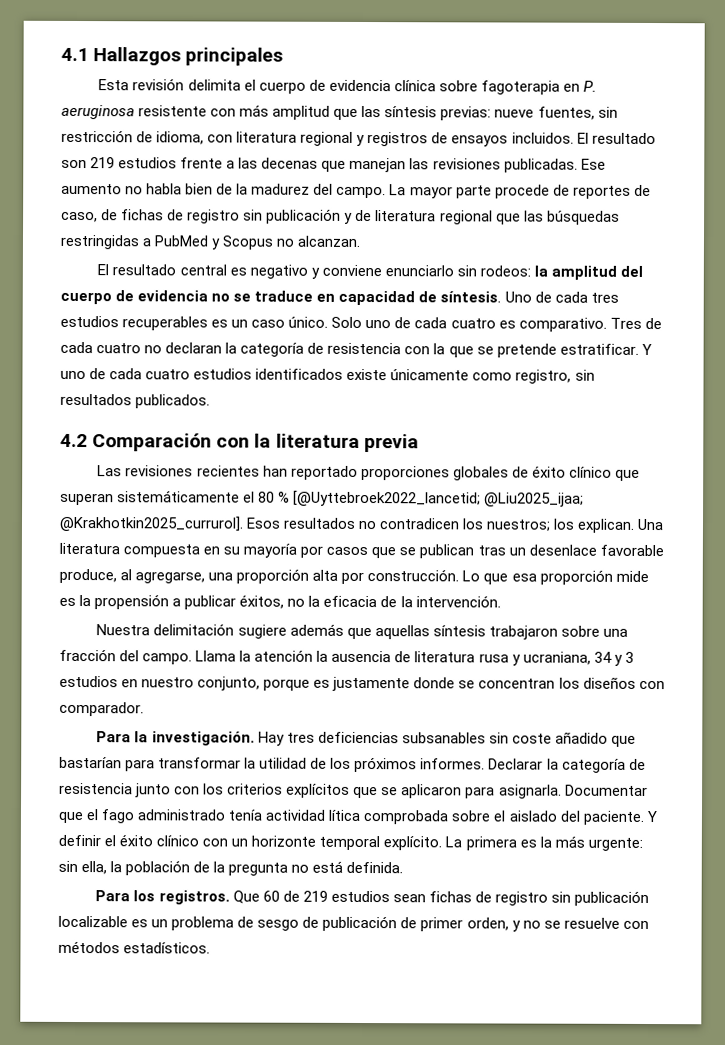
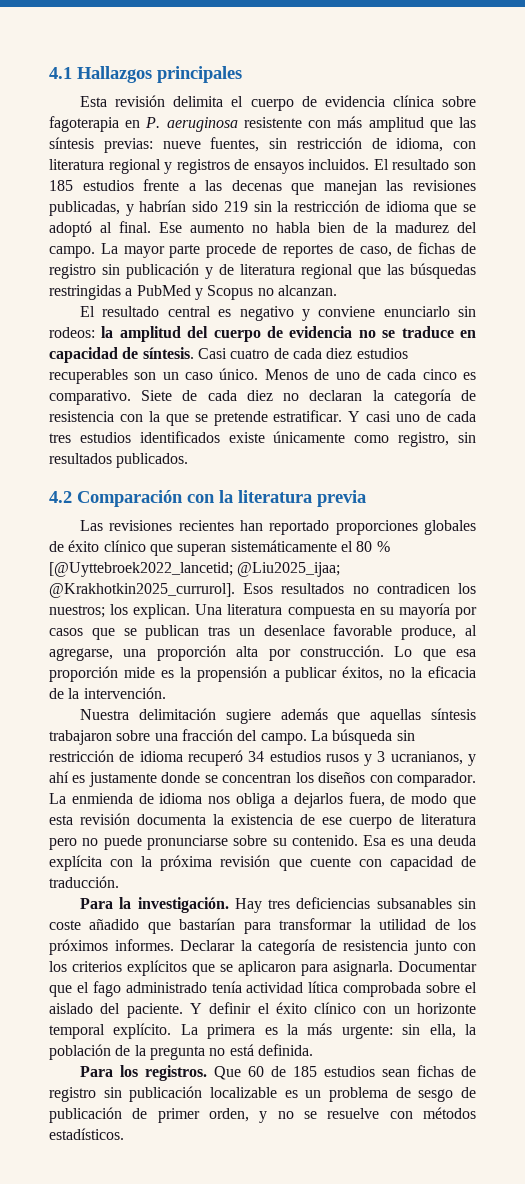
- El resultado son 219 estudios frente a las decenas que manejan las revisiones publicadas.
+ El resultado son 185 estudios frente a las decenas que manejan las revisiones publicadas, y habrían sido 219 sin la restricción de idioma que se adoptó al final.
- Uno de cada tres estudios recuperables es un caso único.
+ Casi cuatro de cada diez estudios recuperables son un caso único.
- Solo uno de cada cuatro es comparativo.
+ Menos de uno de cada cinco es comparativo.
- Tres de cada cuatro no declaran la categoría de resistencia con la que se pretende estratificar.
+ Siete de cada diez no declaran la categoría de resistencia con la que se pretende estratificar.
- Y uno de cada cuatro estudios identificados existe únicamente como registro, sin resultados publicados.
+ Y casi uno de cada tres estudios identificados existe únicamente como registro, sin resultados publicados.
- Llama la atención la ausencia de literatura rusa y ucraniana, 34 y 3 estudios en nuestro conjunto, porque es justamente donde se concentran los diseños con comparador.
+ La búsqueda sin restricción de idioma recuperó 34 estudios rusos y 3 ucranianos, y ahí es justamente donde se concentran los diseños con comparador. La enmienda de idioma nos obliga a dejarlos fuera, de modo que esta revisión documenta la existencia de ese cuerpo de literatura pero no puede pronunciarse sobre su contenido. Esa es una deuda explícita con la próxima revisión que cuente con capacidad de traducción.
- Que 60 de 219 estudios sean fichas de registro sin publicación localizable es un problema de sesgo de publicación de primer orden, y no se resuelve con métodos estadísticos.
+ Que 60 de 185 estudios sean fichas de registro sin publicación localizable es un problema de sesgo de publicación de primer orden, y no se resuelve con métodos estadísticos.

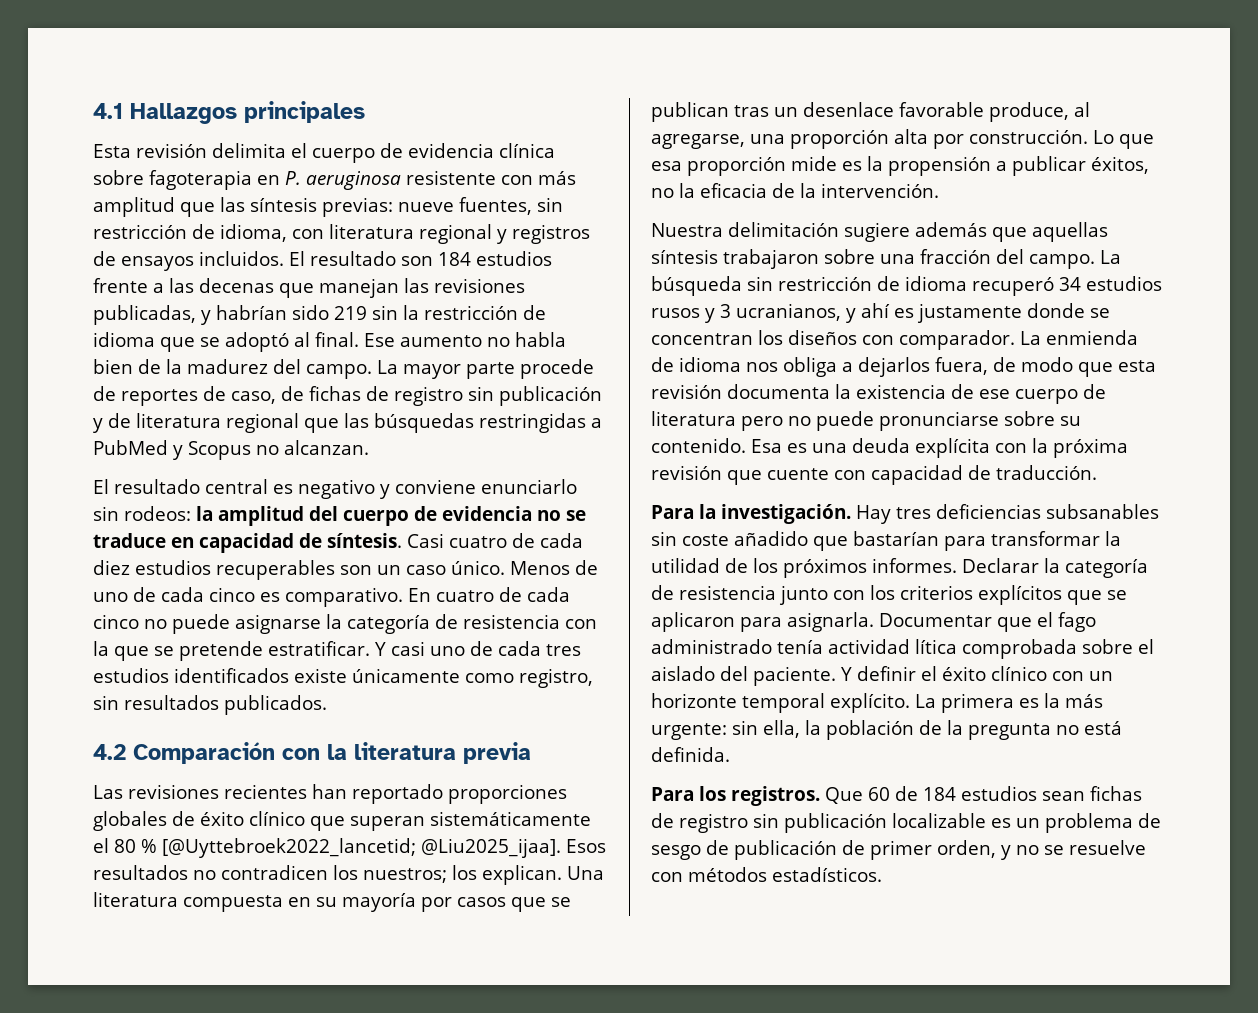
- El resultado son 185 estudios frente a las decenas que manejan las revisiones publicadas, y habrían sido 219 sin la restricción de idioma que se adoptó al final.
+ El resultado son 184 estudios frente a las decenas que manejan las revisiones publicadas, y habrían sido 219 sin la restricción de idioma que se adoptó al final.
- Siete de cada diez no declaran la categoría de resistencia con la que se pretende estratificar.
+ En cuatro de cada cinco no puede asignarse la categoría de resistencia con la que se pretende estratificar.
- Las revisiones recientes han reportado proporciones globales de éxito clínico que superan sistemáticamente el 80 % [@Uyttebroek2022_lancetid; @Liu2025_ijaa; @Krakhotkin2025_currurol].
+ Las revisiones recientes han reportado proporciones globales de éxito clínico que superan sistemáticamente el 80 % [@Uyttebroek2022_lancetid; @Liu2025_ijaa].
- Que 60 de 185 estudios sean fichas de registro sin publicación localizable es un problema de sesgo de publicación de primer orden, y no se resuelve con métodos estadísticos.
+ Que 60 de 184 estudios sean fichas de registro sin publicación localizable es un problema de sesgo de publicación de primer orden, y no se resuelve con métodos estadísticos.

